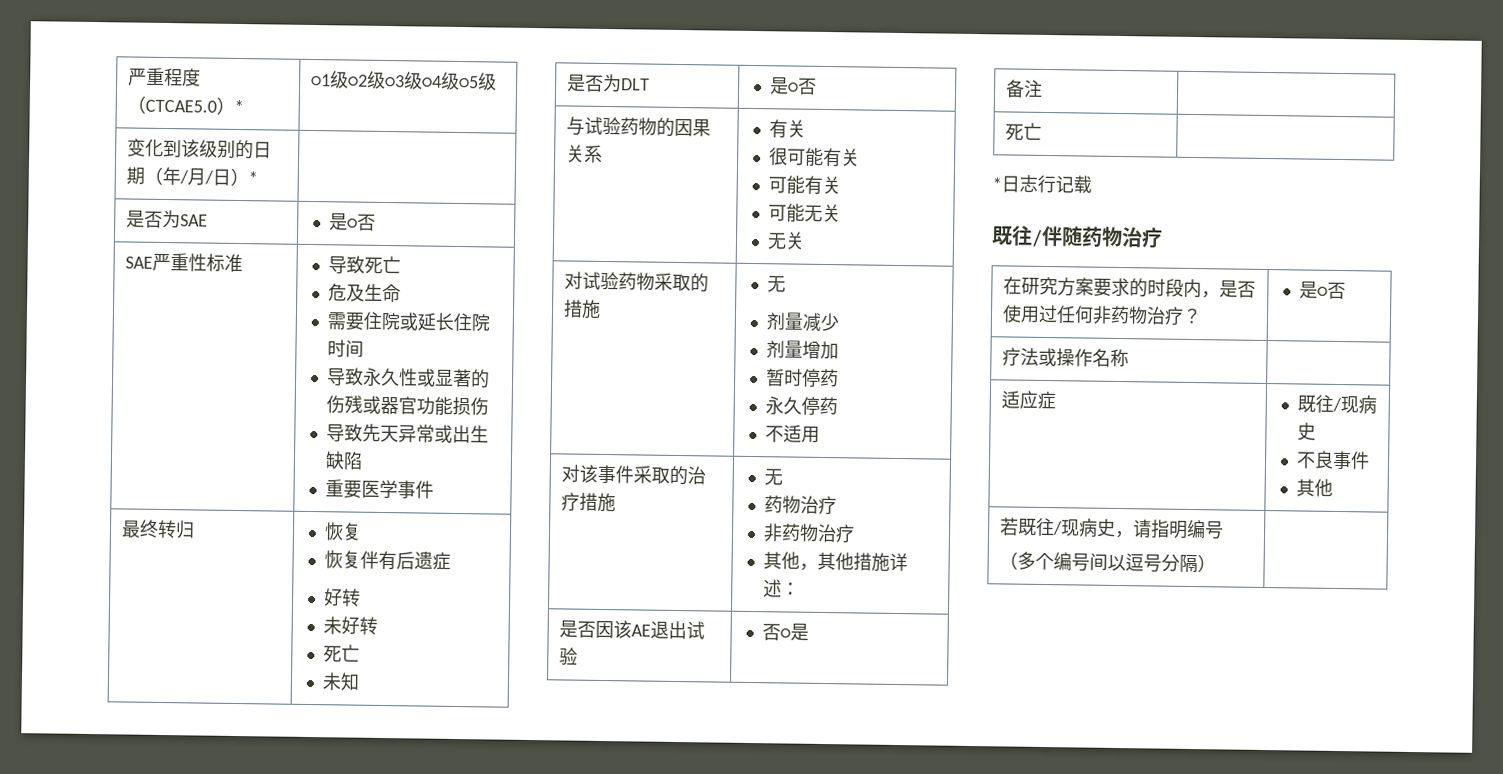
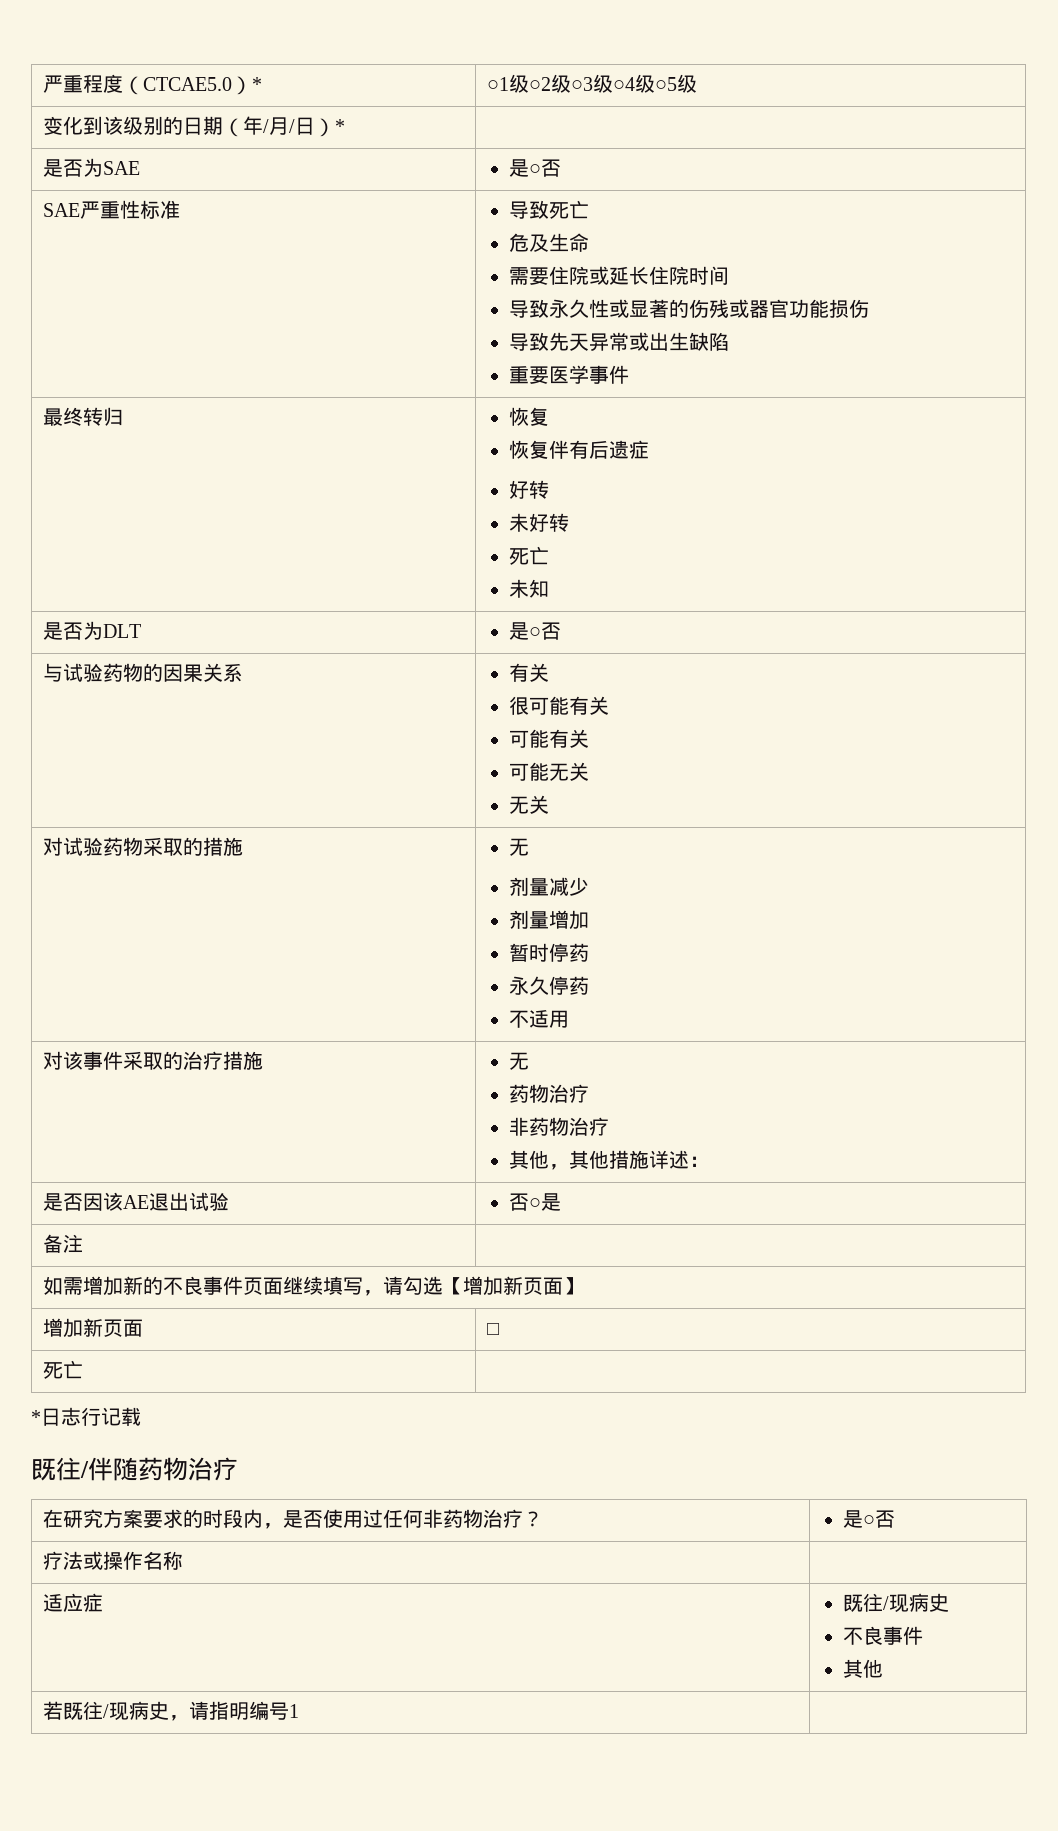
+ 如需增加新的不良事件页面继续填写，请勾选【增加新页面】
+ 增加新页面 | □
- 若既往/现病史，请指明编号
- （多个编号间以逗号分隔） |
+ 若既往/现病史，请指明编号1 |

